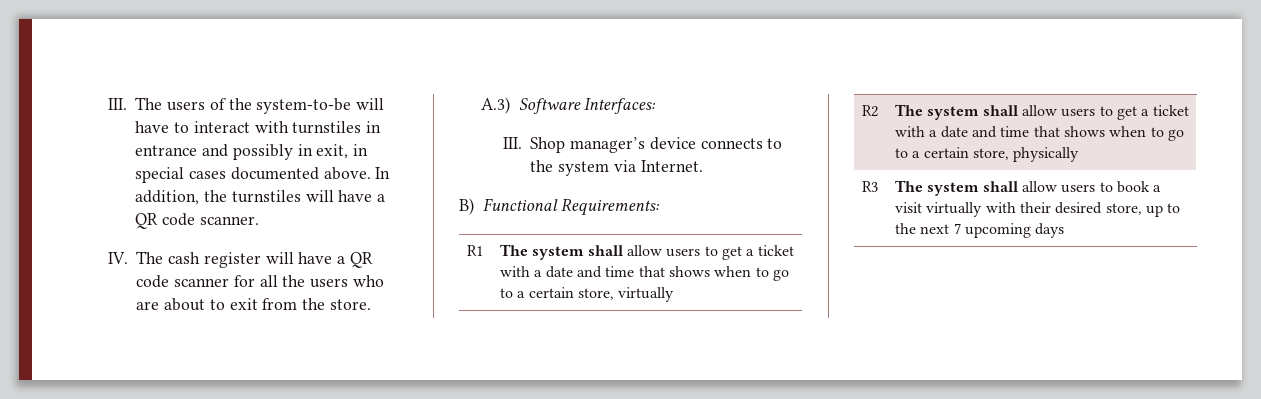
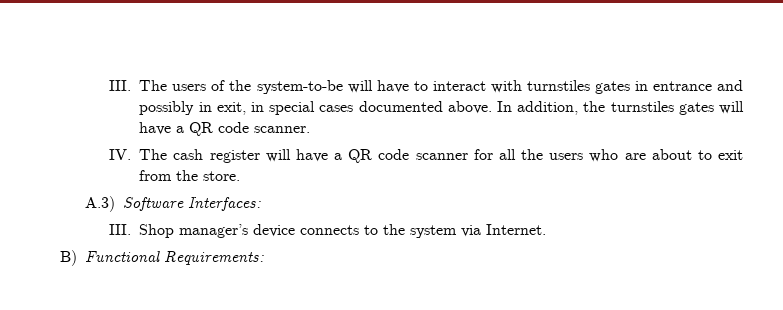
- III. The users of the system-to-be will have to interact with turnstiles in entrance and possibly in exit, in special cases documented above.
+ III. The users of the system-to-be will have to interact with turnstiles gates in entrance and possibly in exit, in special cases documented above.
- In addition, the turnstiles will have a QR code scanner.
+ In addition, the turnstiles gates will have a QR code scanner.
- R1 | The system shall allow users to get a ticket with a date and time that shows when to go to a certain store, virtually
- R2 | The system shall allow users to get a ticket with a date and time that shows when to go to a certain store, physically
- R3 | The system shall allow users to book a visit virtually with their desired store, up to the next 7 upcoming days

